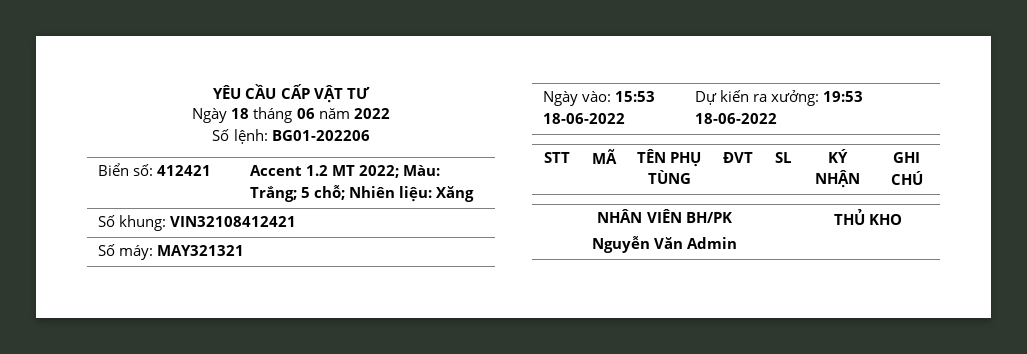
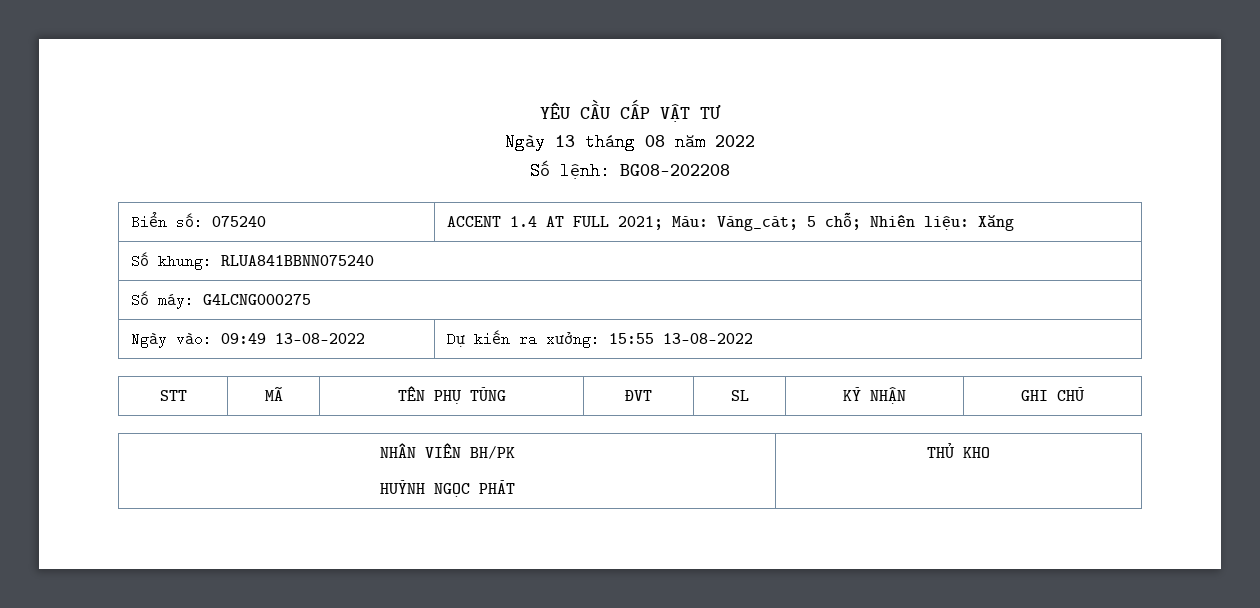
- Ngày 18 tháng 06 năm 2022
+ Ngày 13 tháng 08 năm 2022
- Số lệnh: BG01-202206
+ Số lệnh: BG08-202208
- Biển số: 412421 | Accent 1.2 MT 2022; Màu: Trắng; 5 chỗ; Nhiên liệu: Xăng
+ Biển số: 075240 | ACCENT 1.4 AT FULL 2021; Màu: Vàng_cát; 5 chỗ; Nhiên liệu: Xăng
- Số khung: VIN32108412421
+ Số khung: RLUA841BBNN075240
- Số máy: MAY321321
+ Số máy: G4LCNG000275
- Ngày vào: 15:53 18-06-2022 | Dự kiến ra xưởng: 19:53 18-06-2022
+ Ngày vào: 09:49 13-08-2022 | Dự kiến ra xưởng: 15:55 13-08-2022
  NHÂN VIÊN BH/PK
- Nguyễn Văn Admin | THỦ KHO
+ HUỲNH NGỌC PHÁT | THỦ KHO

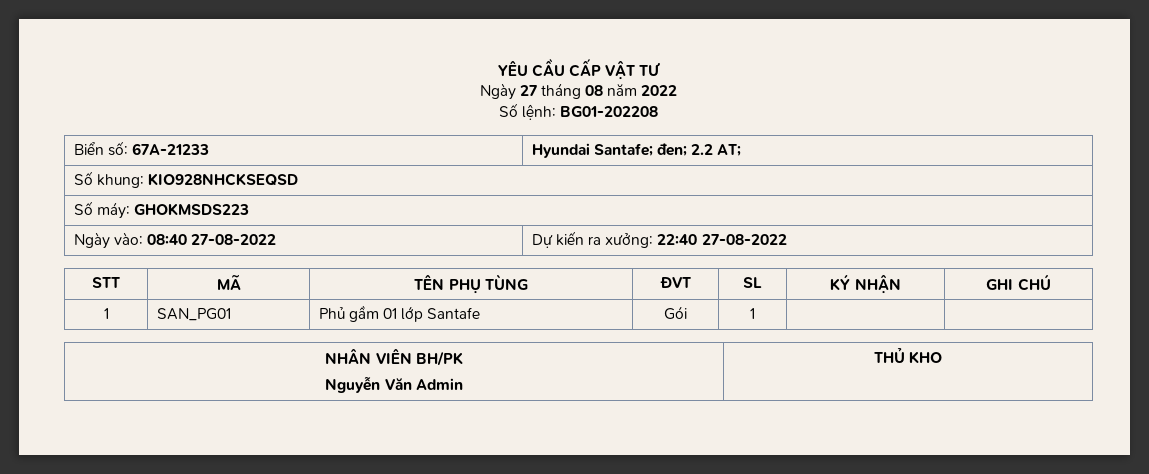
- Ngày 13 tháng 08 năm 2022
+ Ngày 27 tháng 08 năm 2022
- Số lệnh: BG08-202208
+ Số lệnh: BG01-202208
- Biển số: 075240 | ACCENT 1.4 AT FULL 2021; Màu: Vàng_cát; 5 chỗ; Nhiên liệu: Xăng
+ Biển số: 67A-21233 | Hyundai Santafe; đen; 2.2 AT;
- Số khung: RLUA841BBNN075240
+ Số khung: KIO928NHCKSEQSD
- Số máy: G4LCNG000275
+ Số máy: GHOKMSDS223
- Ngày vào: 09:49 13-08-2022 | Dự kiến ra xưởng: 15:55 13-08-2022
+ Ngày vào: 08:40 27-08-2022 | Dự kiến ra xưởng: 22:40 27-08-2022
+ 1 | SAN_PG01 | Phủ gầm 01 lớp Santafe | Gói | 1 | |
  NHÂN VIÊN BH/PK
- HUỲNH NGỌC PHÁT | THỦ KHO
+ Nguyễn Văn Admin | THỦ KHO

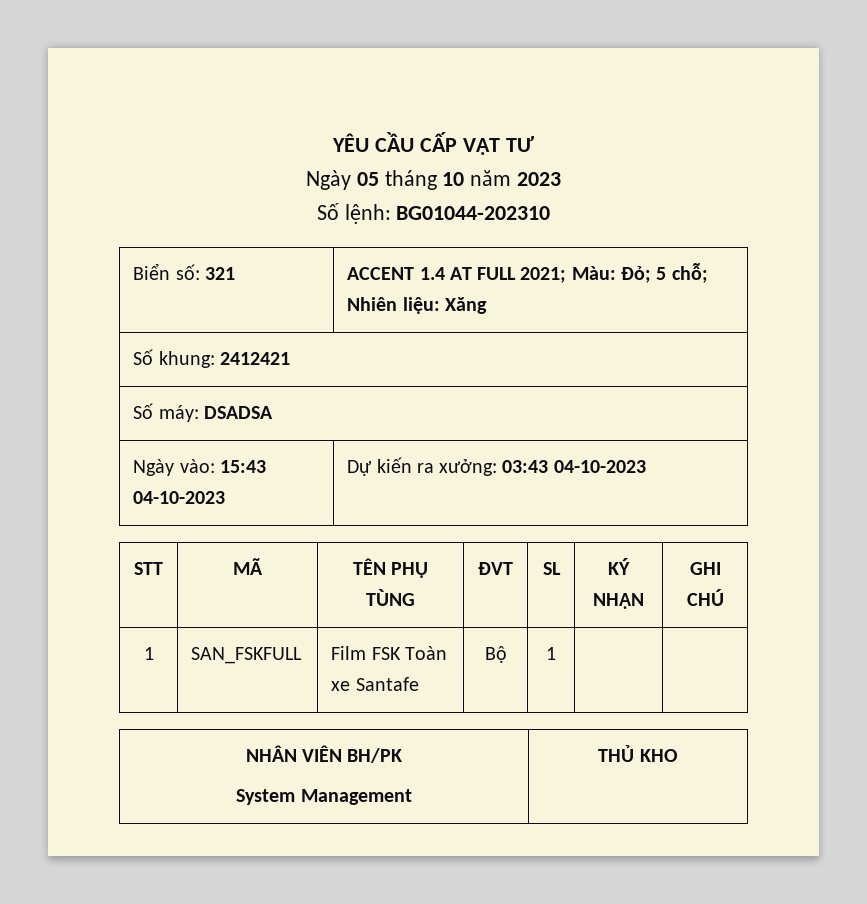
- Ngày 27 tháng 08 năm 2022
+ Ngày 05 tháng 10 năm 2023
- Số lệnh: BG01-202208
+ Số lệnh: BG01044-202310
- Biển số: 67A-21233 | Hyundai Santafe; đen; 2.2 AT;
+ Biển số: 321 | ACCENT 1.4 AT FULL 2021; Màu: Đỏ; 5 chỗ; Nhiên liệu: Xăng
- Số khung: KIO928NHCKSEQSD
+ Số khung: 2412421
- Số máy: GHOKMSDS223
+ Số máy: DSADSA
- Ngày vào: 08:40 27-08-2022 | Dự kiến ra xưởng: 22:40 27-08-2022
+ Ngày vào: 15:43 04-10-2023 | Dự kiến ra xưởng: 03:43 04-10-2023
- 1 | SAN_PG01 | Phủ gầm 01 lớp Santafe | Gói | 1 | |
+ 1 | SAN_FSKFULL | Film FSK Toàn xe Santafe | Bộ | 1 | |
  NHÂN VIÊN BH/PK
- Nguyễn Văn Admin | THỦ KHO
+ System Management | THỦ KHO

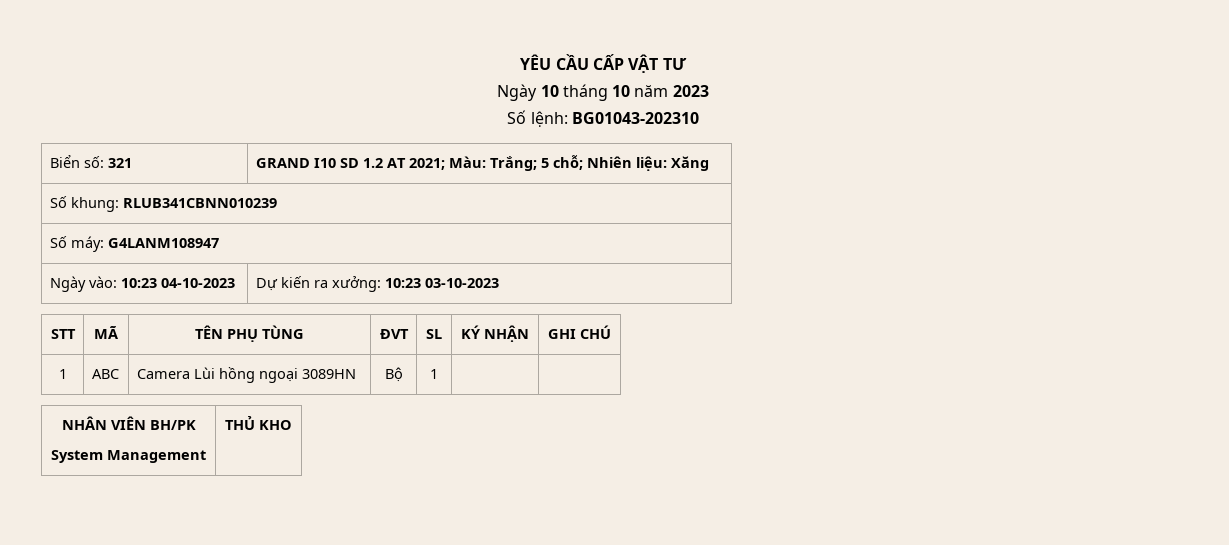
- Ngày 05 tháng 10 năm 2023
+ Ngày 10 tháng 10 năm 2023
- Số lệnh: BG01044-202310
+ Số lệnh: BG01043-202310
- Biển số: 321 | ACCENT 1.4 AT FULL 2021; Màu: Đỏ; 5 chỗ; Nhiên liệu: Xăng
+ Biển số: 321 | GRAND I10 SD 1.2 AT 2021; Màu: Trắng; 5 chỗ; Nhiên liệu: Xăng
- Số khung: 2412421
+ Số khung: RLUB341CBNN010239
- Số máy: DSADSA
+ Số máy: G4LANM108947
- Ngày vào: 15:43 04-10-2023 | Dự kiến ra xưởng: 03:43 04-10-2023
+ Ngày vào: 10:23 04-10-2023 | Dự kiến ra xưởng: 10:23 03-10-2023
- 1 | SAN_FSKFULL | Film FSK Toàn xe Santafe | Bộ | 1 | |
+ 1 | ABC | Camera Lùi hồng ngoại 3089HN | Bộ | 1 | |

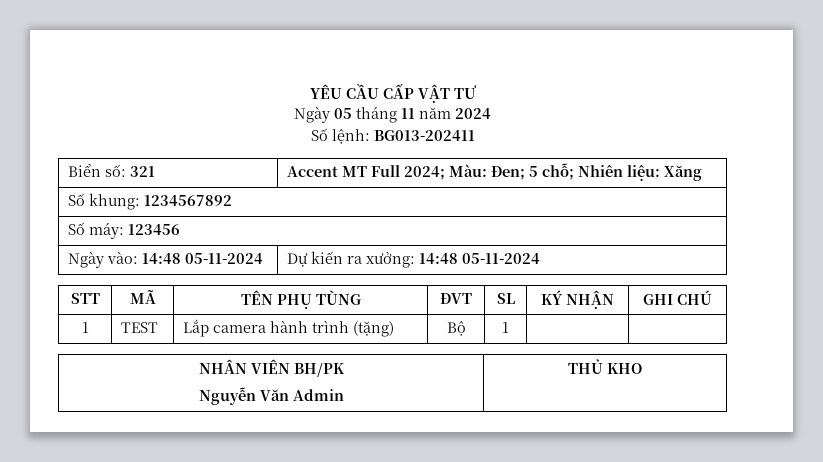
- Ngày 10 tháng 10 năm 2023
+ Ngày 05 tháng 11 năm 2024
- Số lệnh: BG01043-202310
+ Số lệnh: BG013-202411
- Biển số: 321 | GRAND I10 SD 1.2 AT 2021; Màu: Trắng; 5 chỗ; Nhiên liệu: Xăng
+ Biển số: 321 | Accent MT Full 2024; Màu: Đen; 5 chỗ; Nhiên liệu: Xăng
- Số khung: RLUB341CBNN010239
+ Số khung: 1234567892
- Số máy: G4LANM108947
+ Số máy: 123456
- Ngày vào: 10:23 04-10-2023 | Dự kiến ra xưởng: 10:23 03-10-2023
+ Ngày vào: 14:48 05-11-2024 | Dự kiến ra xưởng: 14:48 05-11-2024
- 1 | ABC | Camera Lùi hồng ngoại 3089HN | Bộ | 1 | |
+ 1 | TEST | Lắp camera hành trình (tặng) | Bộ | 1 | |
  NHÂN VIÊN BH/PK
- System Management | THỦ KHO
+ Nguyễn Văn Admin | THỦ KHO

